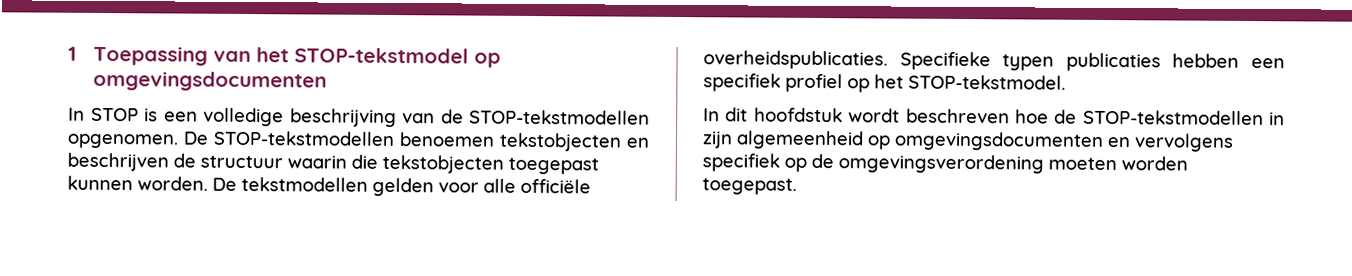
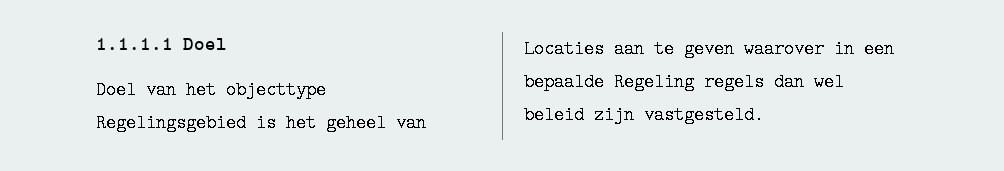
- 1 Toepassing van het STOP-tekstmodel op omgevingsdocumenten
- In STOP is een volledige beschrijving van de STOP-tekstmodellen opgenomen. De STOP-tekstmodellen benoemen tekstobjecten en beschrijven de structuur waarin die tekstobjecten toegepast kunnen worden. De tekstmodellen gelden voor alle officiële overheidspublicaties. Specifieke typen publicaties hebben een specifiek profiel op het STOP-tekstmodel.
- In dit hoofdstuk wordt beschreven hoe de STOP-tekstmodellen in zijn algemeenheid op omgevingsdocumenten en vervolgens specifiek op de omgevingsverordening moeten worden toegepast.
+ 1.1.1.1 Doel
+ Doel van het objecttype Regelingsgebied is het geheel van Locaties aan te geven waarover in een bepaalde Regeling regels dan wel beleid zijn vastgesteld.

